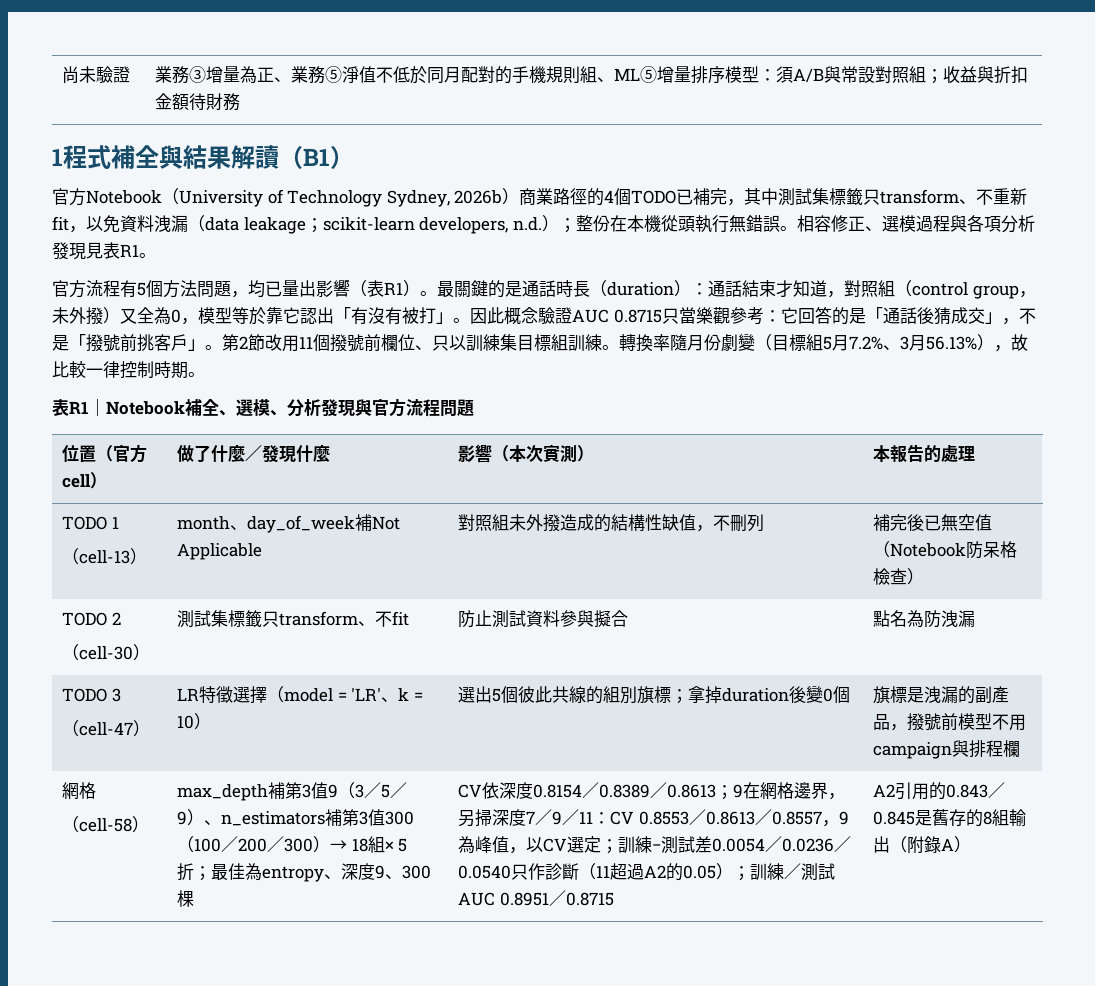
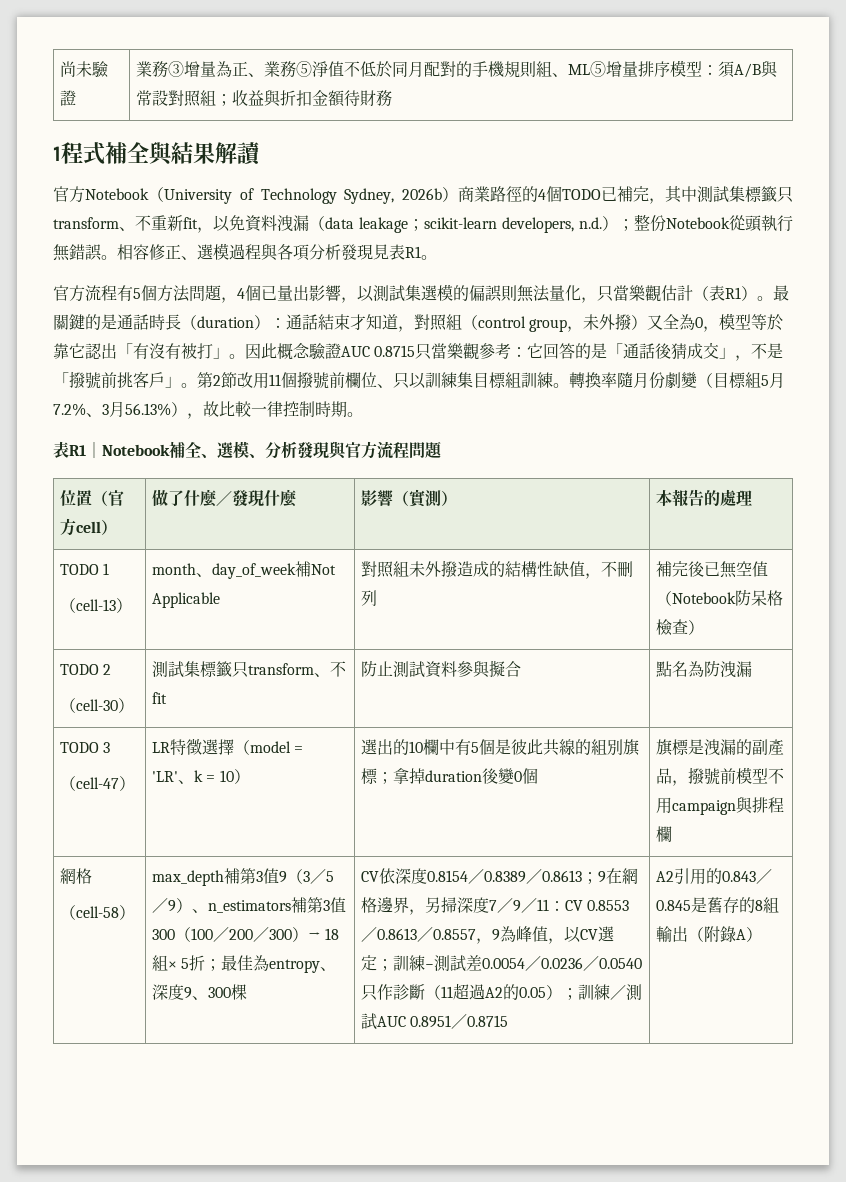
- 1程式補全與結果解讀（B1）
+ 1程式補全與結果解讀
- 官方Notebook（University of Technology Sydney, 2026b）商業路徑的4個TODO已補完，其中測試集標籤只transform、不重新fit，以免資料洩漏（data leakage；scikit-learn developers, n.d.）；整份在本機從頭執行無錯誤。
+ 官方Notebook（University of Technology Sydney, 2026b）商業路徑的4個TODO已補完，其中測試集標籤只transform、不重新fit，以免資料洩漏（data leakage；scikit-learn developers, n.d.）；整份Notebook從頭執行無錯誤。
- 官方流程有5個方法問題，均已量出影響（表R1）。
+ 官方流程有5個方法問題，4個已量出影響，以測試集選模的偏誤則無法量化，只當樂觀估計（表R1）。
- 位置（官方cell） | 做了什麼／發現什麼 | 影響（本次實測） | 本報告的處理
+ 位置（官方cell） | 做了什麼／發現什麼 | 影響（實測） | 本報告的處理
- 選出5個彼此共線的組別旗標；拿掉duration後變0個
+ 選出的10欄中有5個是彼此共線的組別旗標；拿掉duration後變0個

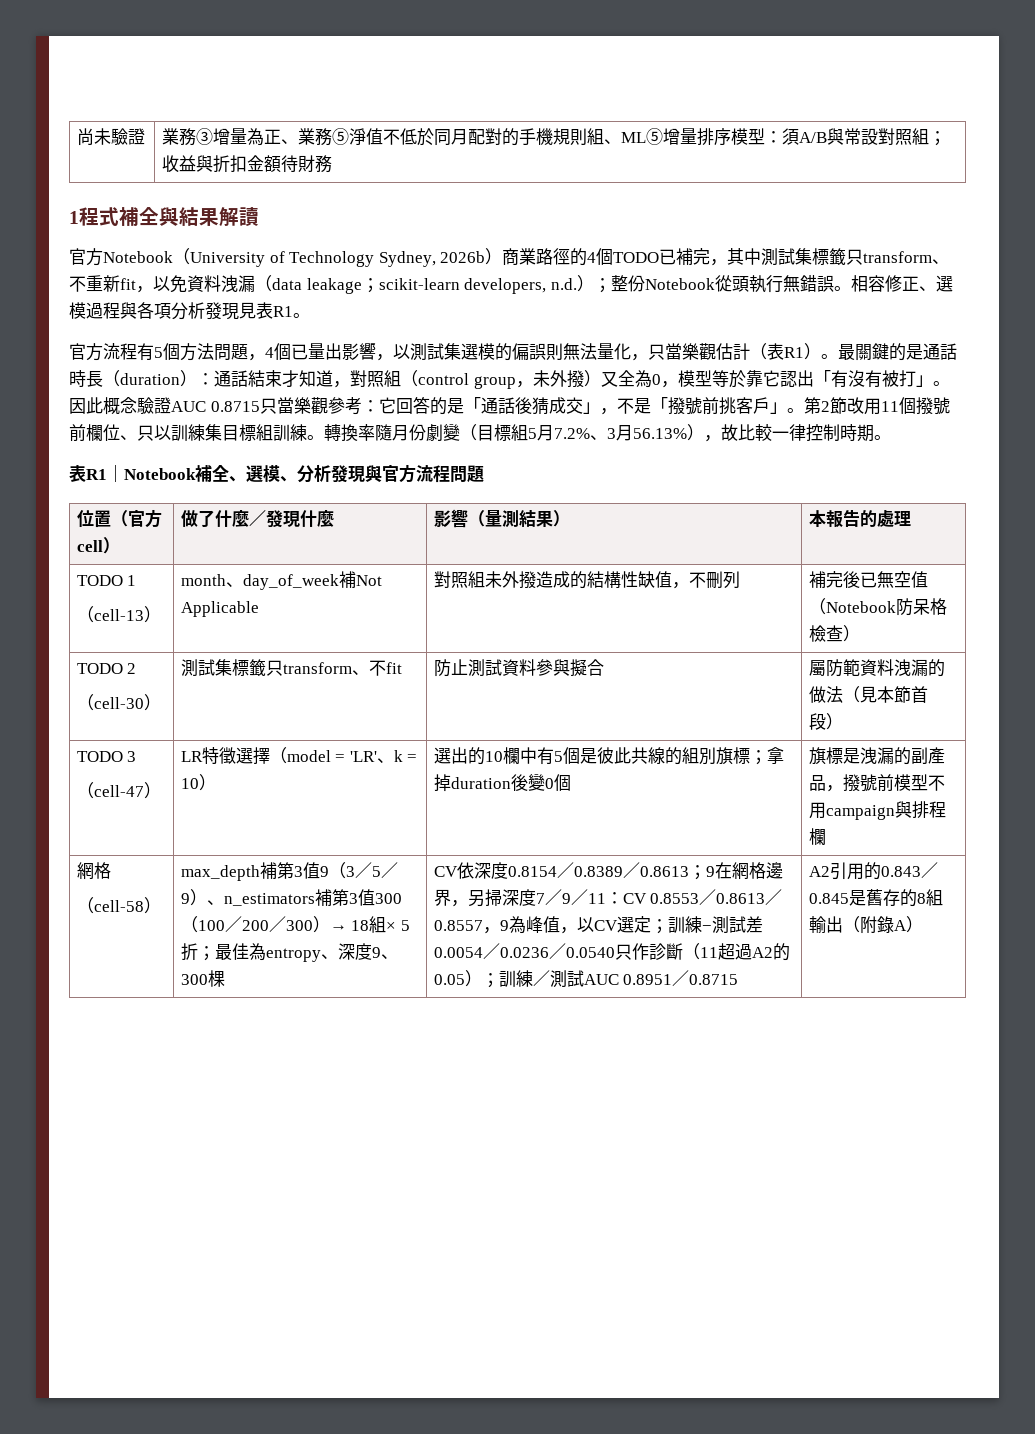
- 位置（官方cell） | 做了什麼／發現什麼 | 影響（實測） | 本報告的處理
+ 位置（官方cell） | 做了什麼／發現什麼 | 影響（量測結果） | 本報告的處理
  TODO 2
- （cell-30） | 測試集標籤只transform、不fit | 防止測試資料參與擬合 | 點名為防洩漏
+ （cell-30） | 測試集標籤只transform、不fit | 防止測試資料參與擬合 | 屬防範資料洩漏的做法（見本節首段）

